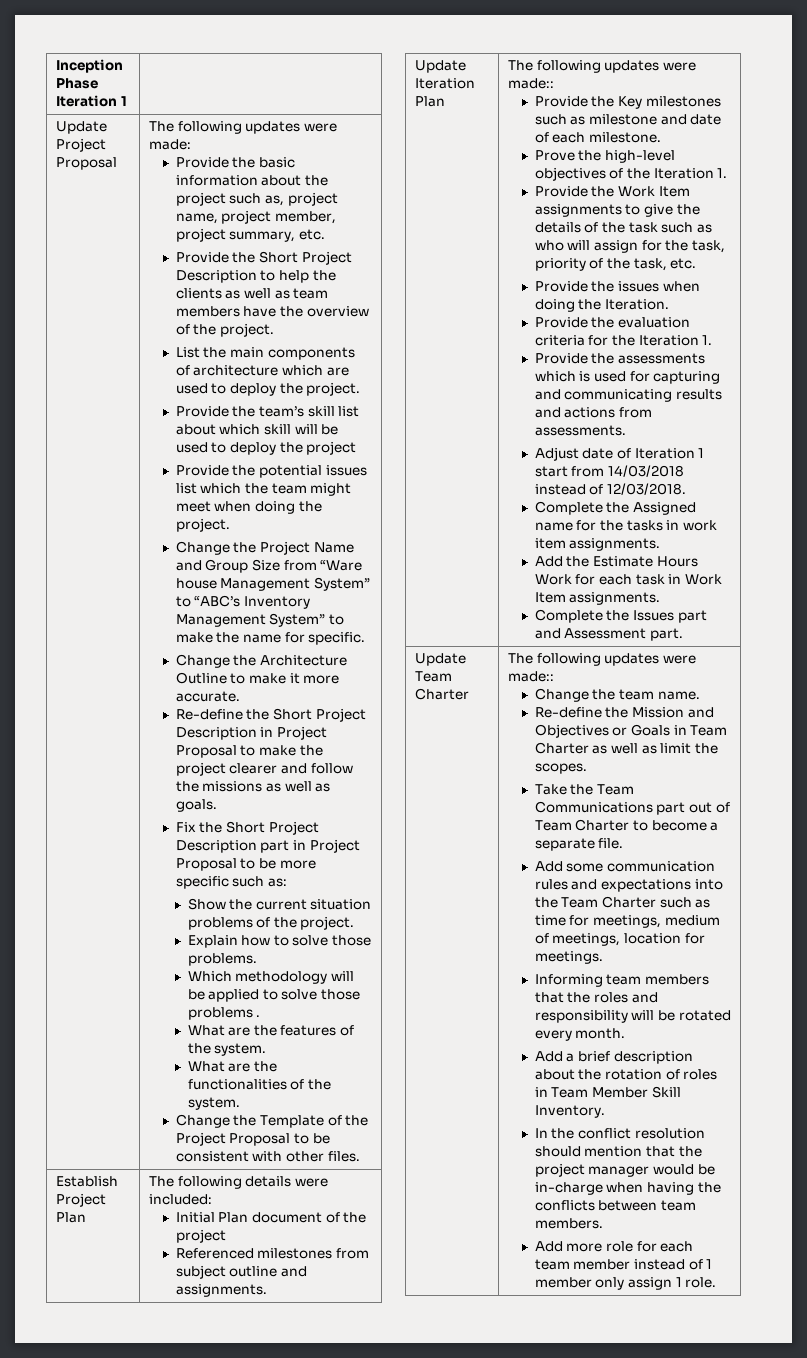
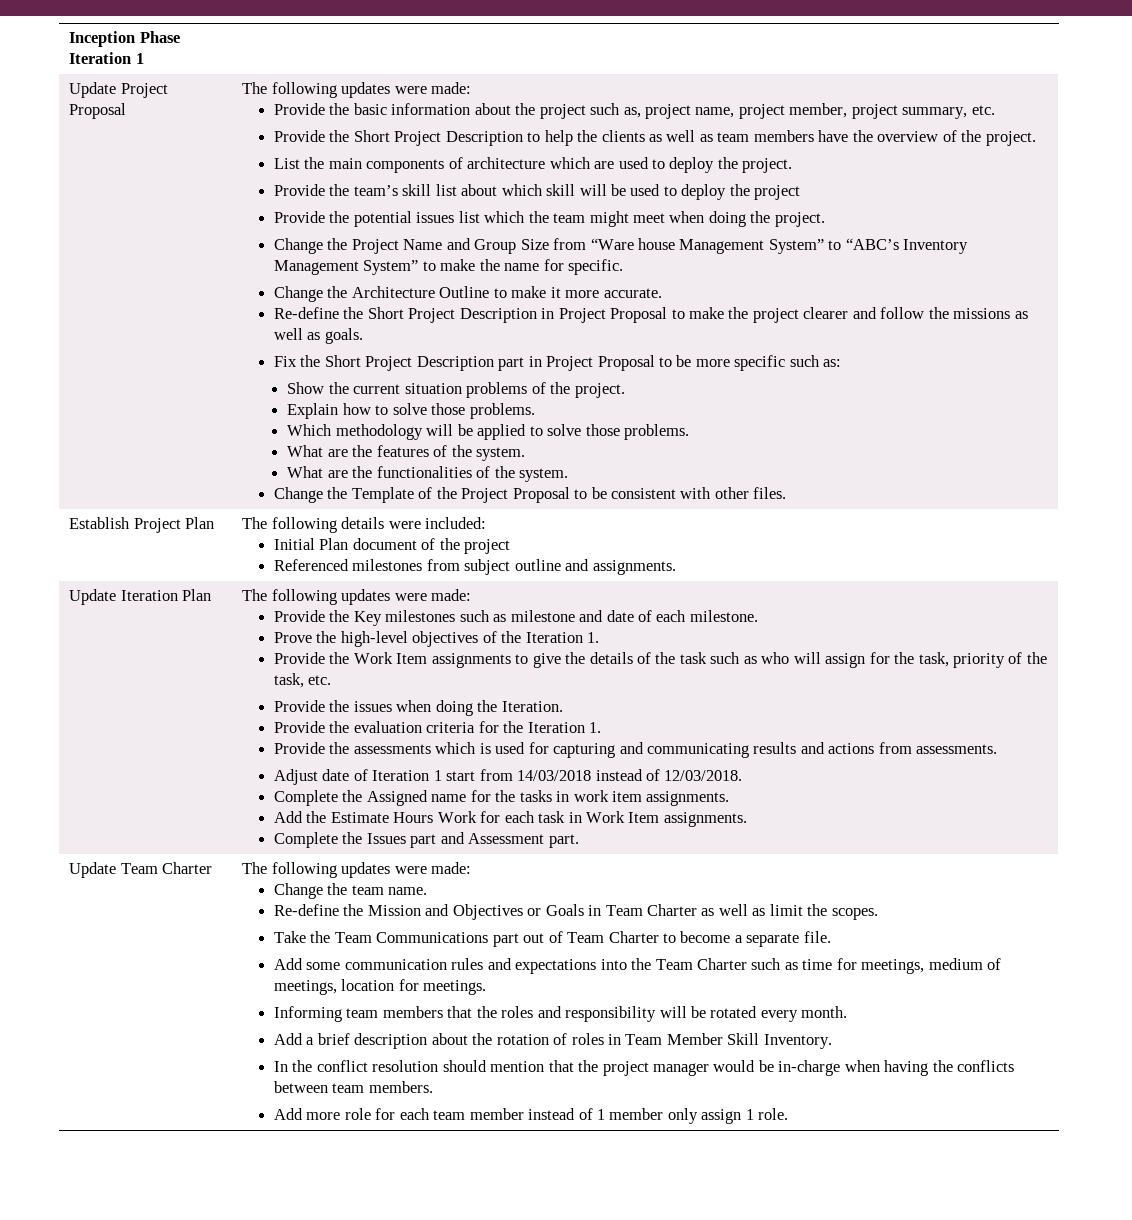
- Which methodology will be applied to solve those problems .
+ Which methodology will be applied to solve those problems.
- Update Iteration Plan | The following updates were made::
+ Update Iteration Plan | The following updates were made:
- Update Team Charter | The following updates were made::
+ Update Team Charter | The following updates were made:

